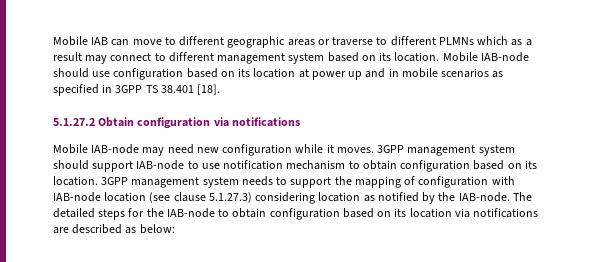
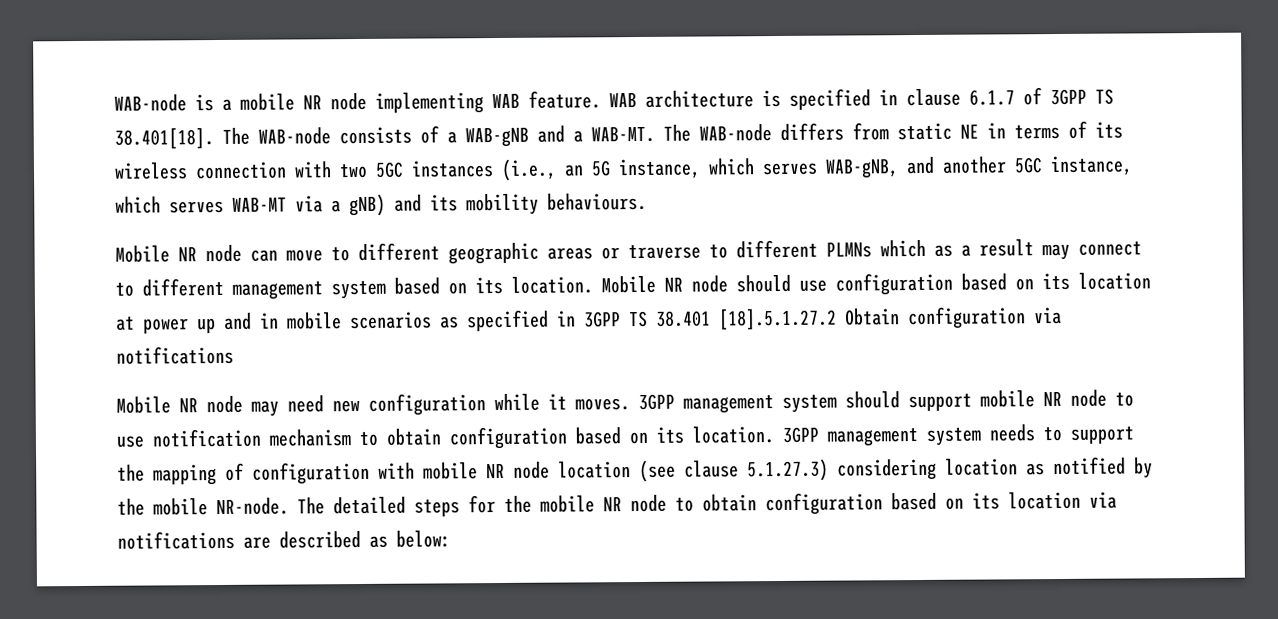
- Mobile IAB can move to different geographic areas or traverse to different PLMNs which as a result may connect to different management system based on its location.
+ WAB-node is a mobile NR node implementing WAB feature. WAB architecture is specified in clause 6.1.7 of 3GPP TS 38.401[18]. The WAB-node consists of a WAB-gNB and a WAB-MT. The WAB-node differs from static NE in terms of its wireless connection with two 5GC instances (i.e., an 5G instance, which serves WAB-gNB, and another 5GC instance, which serves WAB-MT via a gNB) and its mobility behaviours.
+ Mobile NR node can move to different geographic areas or traverse to different PLMNs which as a result may connect to different management system based on its location.
- Mobile IAB-node should use configuration based on its location at power up and in mobile scenarios as specified in 3GPP TS 38.401 [18].
- 5.1.27.2 Obtain configuration via notifications
+ Mobile NR node should use configuration based on its location at power up and in mobile scenarios as specified in 3GPP TS 38.401 [18].5.1.27.2 Obtain configuration via notifications
- Mobile IAB-node may need new configuration while it moves.
+ Mobile NR node may need new configuration while it moves.
- 3GPP management system should support IAB-node to use notification mechanism to obtain configuration based on its location.
+ 3GPP management system should support mobile NR node to use notification mechanism to obtain configuration based on its location.
- 3GPP management system needs to support the mapping of configuration with IAB-node location (see clause 5.1.27.3) considering location as notified by the IAB-node.
+ 3GPP management system needs to support the mapping of configuration with mobile NR node location (see clause 5.1.27.3) considering location as notified by the mobile NR-node.
- The detailed steps for the IAB-node to obtain configuration based on its location via notifications are described as below:
+ The detailed steps for the mobile NR node to obtain configuration based on its location via notifications are described as below:

